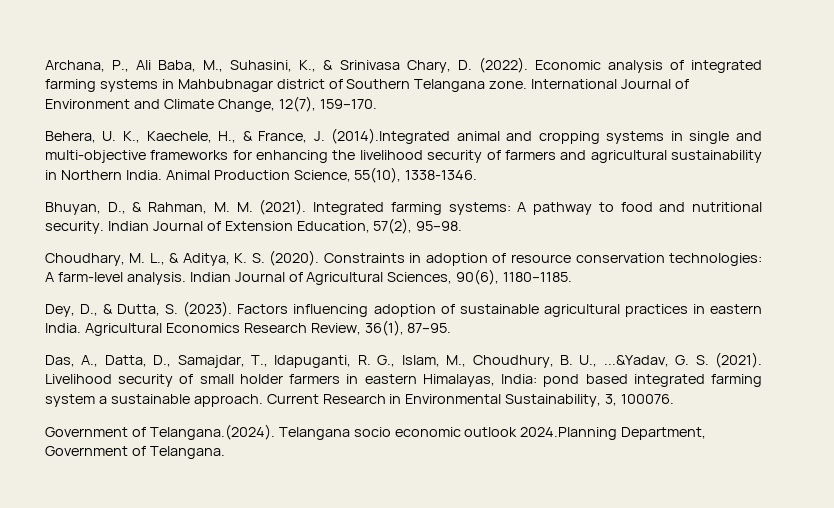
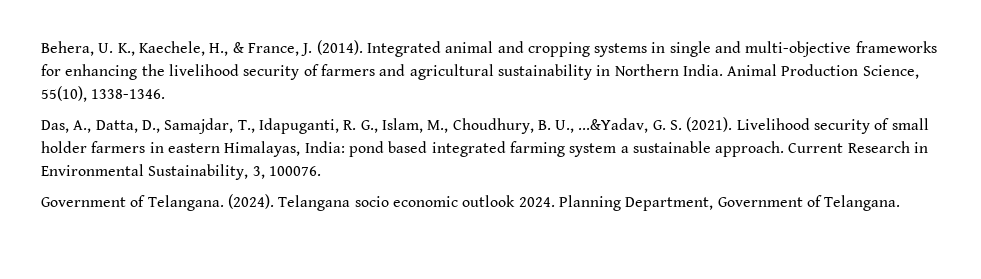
- Archana, P., Ali Baba, M., Suhasini, K., & Srinivasa Chary, D. (2022). Economic analysis of integrated farming systems in Mahbubnagar district of Southern Telangana zone. International Journal of Environment and Climate Change, 12(7), 159–170.
- Behera, U. K., Kaechele, H., & France, J. (2014).Integrated animal and cropping systems in single and multi-objective frameworks for enhancing the livelihood security of farmers and agricultural sustainability in Northern India.
+ Behera, U. K., Kaechele, H., & France, J. (2014). Integrated animal and cropping systems in single and multi-objective frameworks for enhancing the livelihood security of farmers and agricultural sustainability in Northern India.
- Bhuyan, D., & Rahman, M. M. (2021). Integrated farming systems: A pathway to food and nutritional security. Indian Journal of Extension Education, 57(2), 95–98.
- Choudhary, M. L., & Aditya, K. S. (2020). Constraints in adoption of resource conservation technologies: A farm-level analysis. Indian Journal of Agricultural Sciences, 90(6), 1180–1185.
- Dey, D., & Dutta, S. (2023). Factors influencing adoption of sustainable agricultural practices in eastern India. Agricultural Economics Research Review, 36(1), 87–95.
- Government of Telangana.(2024). Telangana socio economic outlook 2024.Planning Department, Government of Telangana.
+ Government of Telangana. (2024). Telangana socio economic outlook 2024. Planning Department, Government of Telangana.

